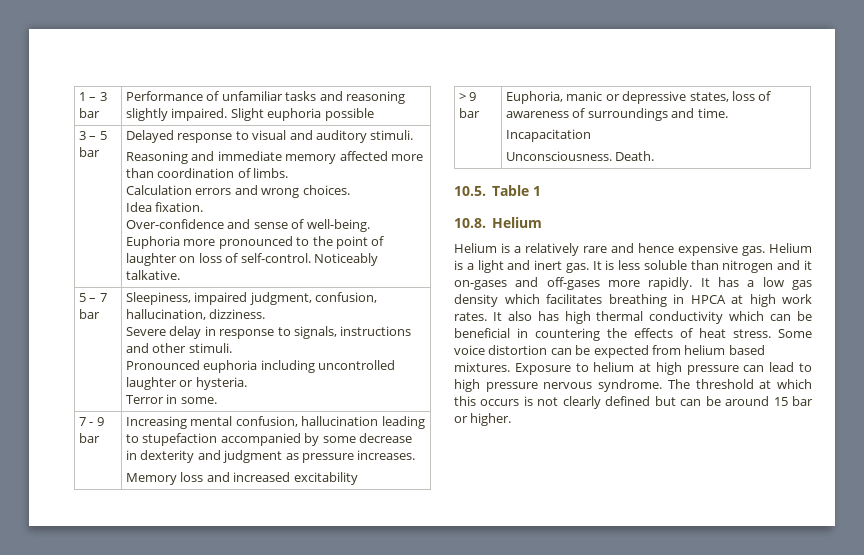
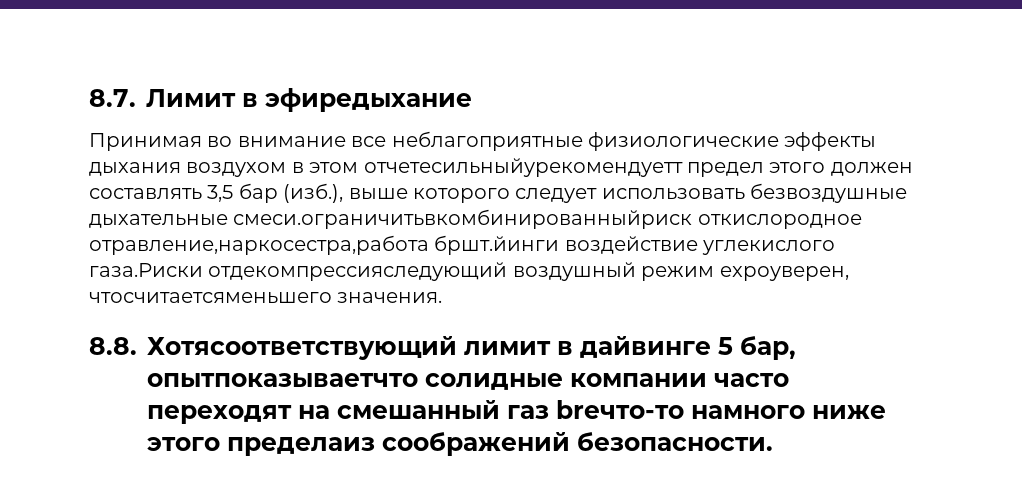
- 1 – 3 bar | Performance of unfamiliar tasks and reasoning slightly impaired. Slight euphoria possible
- 3 – 5 bar | Delayed response to visual and auditory stimuli.
- Reasoning and immediate memory affected more than coordination of limbs.
- Calculation errors and wrong choices.
- Idea fixation.
- Over-confidence and sense of well-being. Euphoria more pronounced to the point of laughter on loss of self-control. Noticeably talkative.
- 5 – 7 bar | Sleepiness, impaired judgment, confusion, hallucination, dizziness.
- Severe delay in response to signals, instructions and other stimuli.
- Pronounced euphoria including uncontrolled laughter or hysteria.
- Terror in some.
- 7 - 9 bar | Increasing mental confusion, hallucination leading to stupefaction accompanied by some decrease in dexterity and judgment as pressure increases.
- Memory loss and increased excitability
- > 9 bar | Euphoria, manic or depressive states, loss of awareness of surroundings and time.
- Incapacitation
- Unconsciousness. Death.
- 10.5. Table 1
- 10.8. Helium
- Helium is a relatively rare and hence expensive gas. Helium is a light and inert gas. It is less soluble than nitrogen and it on-gases and off-gases more rapidly. It has a low gas density which facilitates breathing in HPCA at high work rates. It also has high thermal conductivity which can be beneficial in countering the effects of heat stress. Some voice distortion can be expected from helium based mixtures. Exposure to helium at high pressure can lead to high pressure nervous syndrome. The threshold at which this occurs is not clearly defined but can be around 15 bar or higher.
+ 8.7. Лимит в эфиредыхание
+ Принимая во внимание все неблагоприятные физиологические эффекты дыхания воздухом в этом отчетесильныйурекомендуетт предел этого должен составлять 3,5 бар (изб.), выше которого следует использовать безвоздушные дыхательные смеси.ограничитьвкомбинированныйриск откислородное отравление,наркосестра,работа бршт.йинги воздействие углекислого газа.Риски отдекомпрессияследующий воздушный режим expоуверен, чтосчитаетсяменьшего значения.
+ 8.8. Хотясоответствующий лимит в дайвинге 5 бар, опытпоказываетчто солидные компании часто переходят на смешанный газ brечто-то намного ниже этого пределаиз соображений безопасности.

